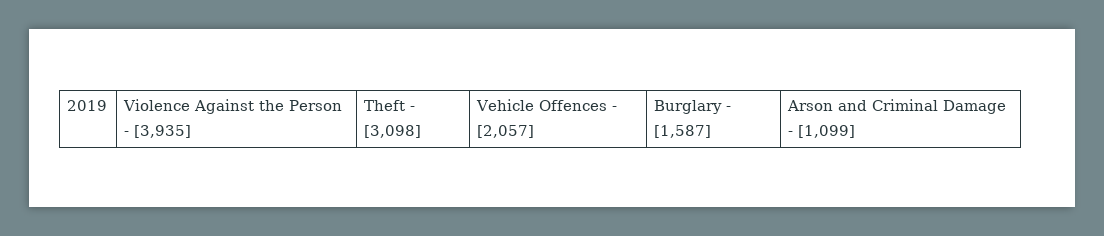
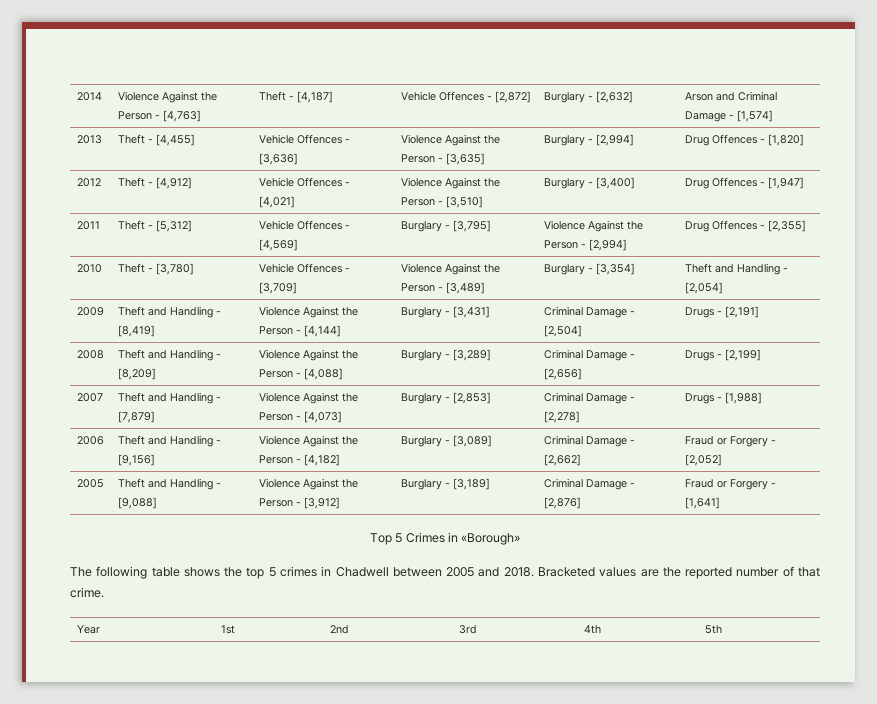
- 2019 | Violence Against the Person - [3,935] | Theft - [3,098] | Vehicle Offences - [2,057] | Burglary - [1,587] | Arson and Criminal Damage - [1,099]
+ 2014 | Violence Against the Person - [4,763] | Theft - [4,187] | Vehicle Offences - [2,872] | Burglary - [2,632] | Arson and Criminal Damage - [1,574]
+ 2013 | Theft - [4,455] | Vehicle Offences - [3,636] | Violence Against the Person - [3,635] | Burglary - [2,994] | Drug Offences - [1,820]
+ 2012 | Theft - [4,912] | Vehicle Offences - [4,021] | Violence Against the Person - [3,510] | Burglary - [3,400] | Drug Offences - [1,947]
+ 2011 | Theft - [5,312] | Vehicle Offences - [4,569] | Burglary - [3,795] | Violence Against the Person - [2,994] | Drug Offences - [2,355]
+ 2010 | Theft - [3,780] | Vehicle Offences - [3,709] | Violence Against the Person - [3,489] | Burglary - [3,354] | Theft and Handling - [2,054]
+ 2009 | Theft and Handling - [8,419] | Violence Against the Person - [4,144] | Burglary - [3,431] | Criminal Damage - [2,504] | Drugs - [2,191]
+ 2008 | Theft and Handling - [8,209] | Violence Against the Person - [4,088] | Burglary - [3,289] | Criminal Damage - [2,656] | Drugs - [2,199]
+ 2007 | Theft and Handling - [7,879] | Violence Against the Person - [4,073] | Burglary - [2,853] | Criminal Damage - [2,278] | Drugs - [1,988]
+ 2006 | Theft and Handling - [9,156] | Violence Against the Person - [4,182] | Burglary - [3,089] | Criminal Damage - [2,662] | Fraud or Forgery - [2,052]
+ 2005 | Theft and Handling - [9,088] | Violence Against the Person - [3,912] | Burglary - [3,189] | Criminal Damage - [2,876] | Fraud or Forgery - [1,641]
+ Top 5 Crimes in «Borough»
+ The following table shows the top 5 crimes in Chadwell between 2005 and 2018. Bracketed values are the reported number of that crime.
+ Year | 1st | 2nd | 3rd | 4th | 5th

